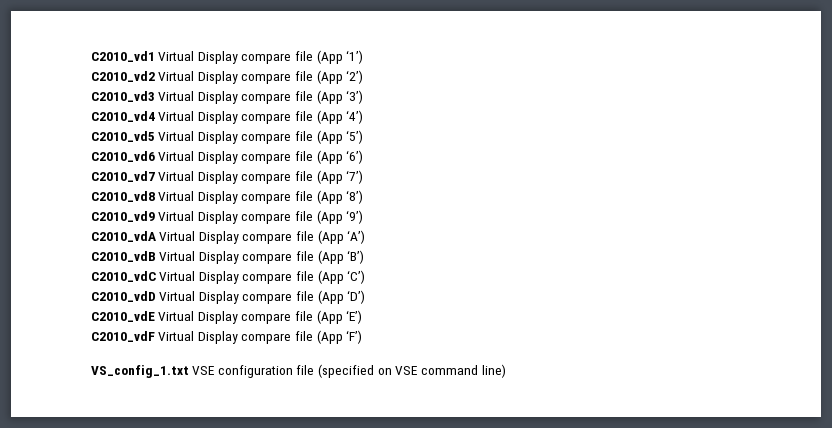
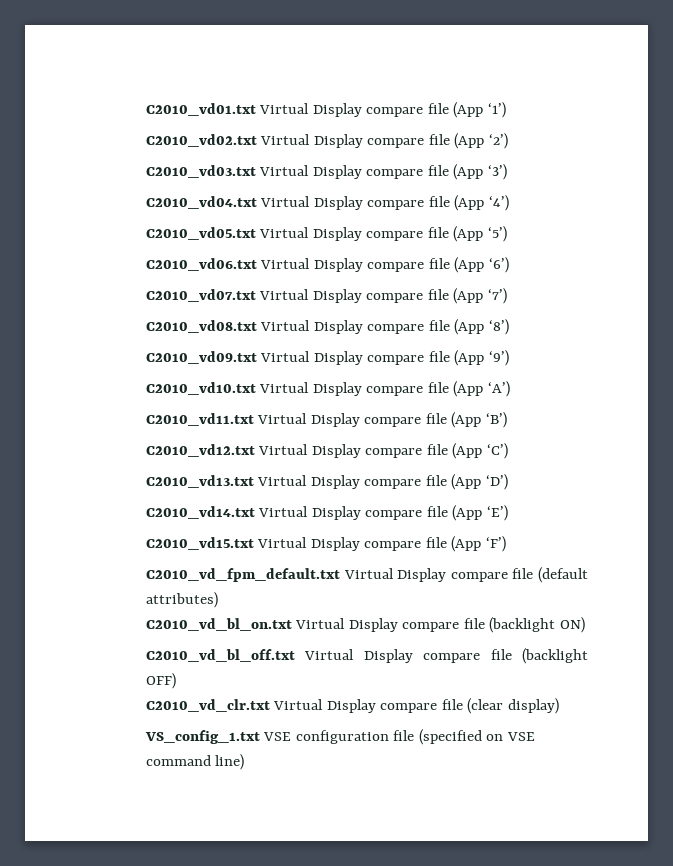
- C2010_vd1 Virtual Display compare file (App ‘1’)
+ C2010_vd01.txt Virtual Display compare file (App ‘1’)
- C2010_vd2 Virtual Display compare file (App ‘2’)
+ C2010_vd02.txt Virtual Display compare file (App ‘2’)
- C2010_vd3 Virtual Display compare file (App ‘3’)
+ C2010_vd03.txt Virtual Display compare file (App ‘3’)
- C2010_vd4 Virtual Display compare file (App ‘4’)
+ C2010_vd04.txt Virtual Display compare file (App ‘4’)
- C2010_vd5 Virtual Display compare file (App ‘5’)
+ C2010_vd05.txt Virtual Display compare file (App ‘5’)
- C2010_vd6 Virtual Display compare file (App ‘6’)
+ C2010_vd06.txt Virtual Display compare file (App ‘6’)
- C2010_vd7 Virtual Display compare file (App ‘7’)
+ C2010_vd07.txt Virtual Display compare file (App ‘7’)
- C2010_vd8 Virtual Display compare file (App ‘8’)
+ C2010_vd08.txt Virtual Display compare file (App ‘8’)
- C2010_vd9 Virtual Display compare file (App ‘9’)
+ C2010_vd09.txt Virtual Display compare file (App ‘9’)
- C2010_vdA Virtual Display compare file (App ‘A’)
+ C2010_vd10.txt Virtual Display compare file (App ‘A’)
- C2010_vdB Virtual Display compare file (App ‘B’)
+ C2010_vd11.txt Virtual Display compare file (App ‘B’)
- C2010_vdC Virtual Display compare file (App ‘C’)
+ C2010_vd12.txt Virtual Display compare file (App ‘C’)
- C2010_vdD Virtual Display compare file (App ‘D’)
+ C2010_vd13.txt Virtual Display compare file (App ‘D’)
- C2010_vdE Virtual Display compare file (App ‘E’)
+ C2010_vd14.txt Virtual Display compare file (App ‘E’)
- C2010_vdF Virtual Display compare file (App ‘F’)
+ C2010_vd15.txt Virtual Display compare file (App ‘F’)
+ C2010_vd_fpm_default.txt Virtual Display compare file (default attributes)
+ C2010_vd_bl_on.txt Virtual Display compare file (backlight ON)
+ C2010_vd_bl_off.txt Virtual Display compare file (backlight OFF)
+ C2010_vd_clr.txt Virtual Display compare file (clear display)

